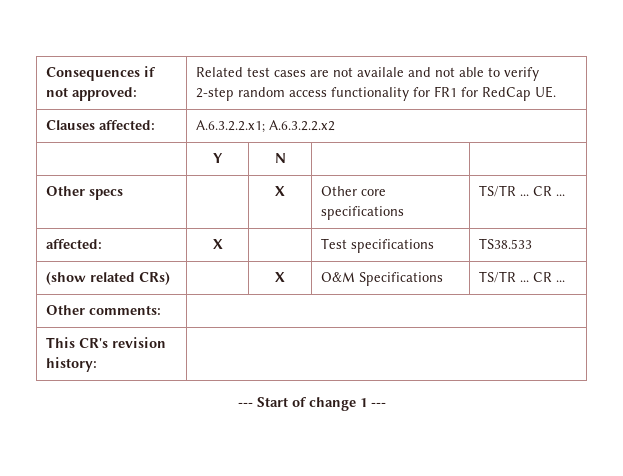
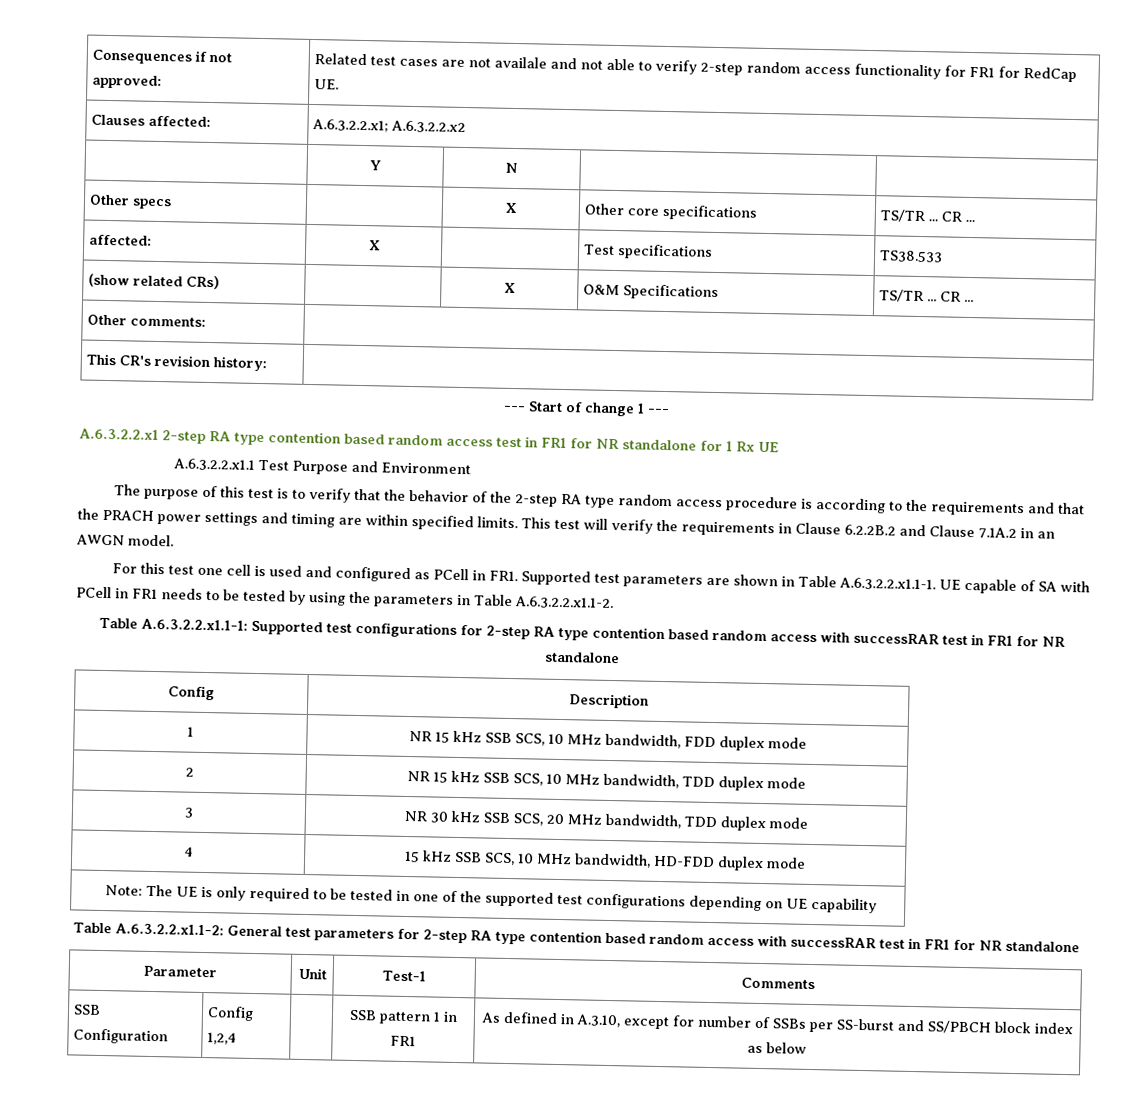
+ A.6.3.2.2.x1 2-step RA type contention based random access test in FR1 for NR standalone for 1 Rx UE
+ A.6.3.2.2.x1.1 Test Purpose and Environment
+ The purpose of this test is to verify that the behavior of the 2-step RA type random access procedure is according to the requirements and that the PRACH power settings and timing are within specified limits. This test will verify the requirements in Clause 6.2.2B.2 and Clause 7.1A.2 in an AWGN model.
+ For this test one cell is used and configured as PCell in FR1. Supported test parameters are shown in Table A.6.3.2.2.x1.1-1. UE capable of SA with PCell in FR1 needs to be tested by using the parameters in Table A.6.3.2.2.x1.1-2.
+ Table A.6.3.2.2.x1.1-1: Supported test configurations for 2-step RA type contention based random access with successRAR test in FR1 for NR standalone
+ Config | Description
+ 1 | NR 15 kHz SSB SCS, 10 MHz bandwidth, FDD duplex mode
+ 2 | NR 15 kHz SSB SCS, 10 MHz bandwidth, TDD duplex mode
+ 3 | NR 30 kHz SSB SCS, 20 MHz bandwidth, TDD duplex mode
+ 4 | 15 kHz SSB SCS, 10 MHz bandwidth, HD-FDD duplex mode
+ Note: The UE is only required to be tested in one of the supported test configurations depending on UE capability
+ Table A.6.3.2.2.x1.1-2: General test parameters for 2-step RA type contention based random access with successRAR test in FR1 for NR standalone
+ Parameter | Unit | Test-1 | Comments
+ SSB Configuration | Config 1,2,4 | | SSB pattern 1 in FR1 | As defined in A.3.10, except for number of SSBs per SS-burst and SS/PBCH block index as below

